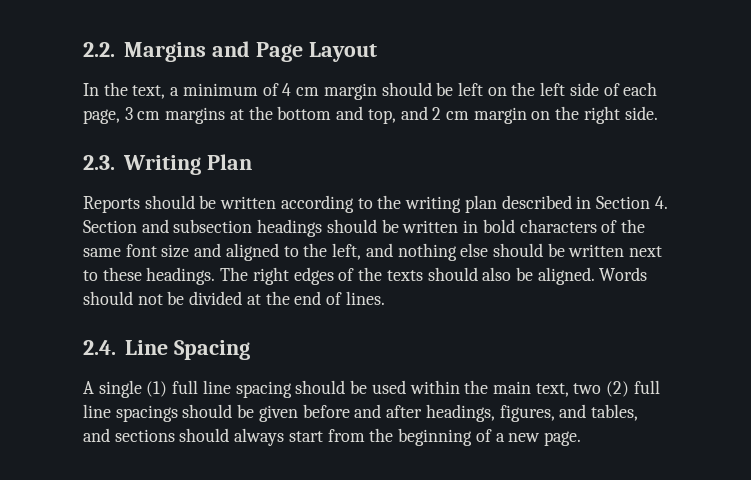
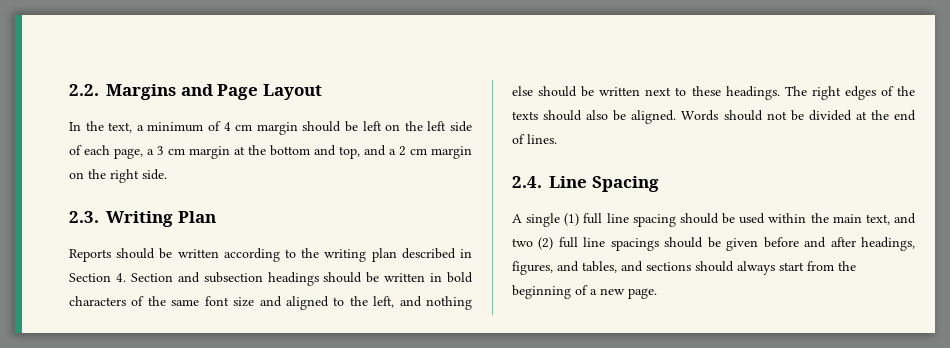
- In the text, a minimum of 4 cm margin should be left on the left side of each page, 3 cm margins at the bottom and top, and 2 cm margin on the right side.
+ In the text, a minimum of 4 cm margin should be left on the left side of each page, a 3 cm margin at the bottom and top, and a 2 cm margin on the right side.
- A single (1) full line spacing should be used within the main text, two (2) full line spacings should be given before and after headings, figures, and tables, and sections should always start from the beginning of a new page.
+ A single (1) full line spacing should be used within the main text, and two (2) full line spacings should be given before and after headings, figures, and tables, and sections should always start from the beginning of a new page.

